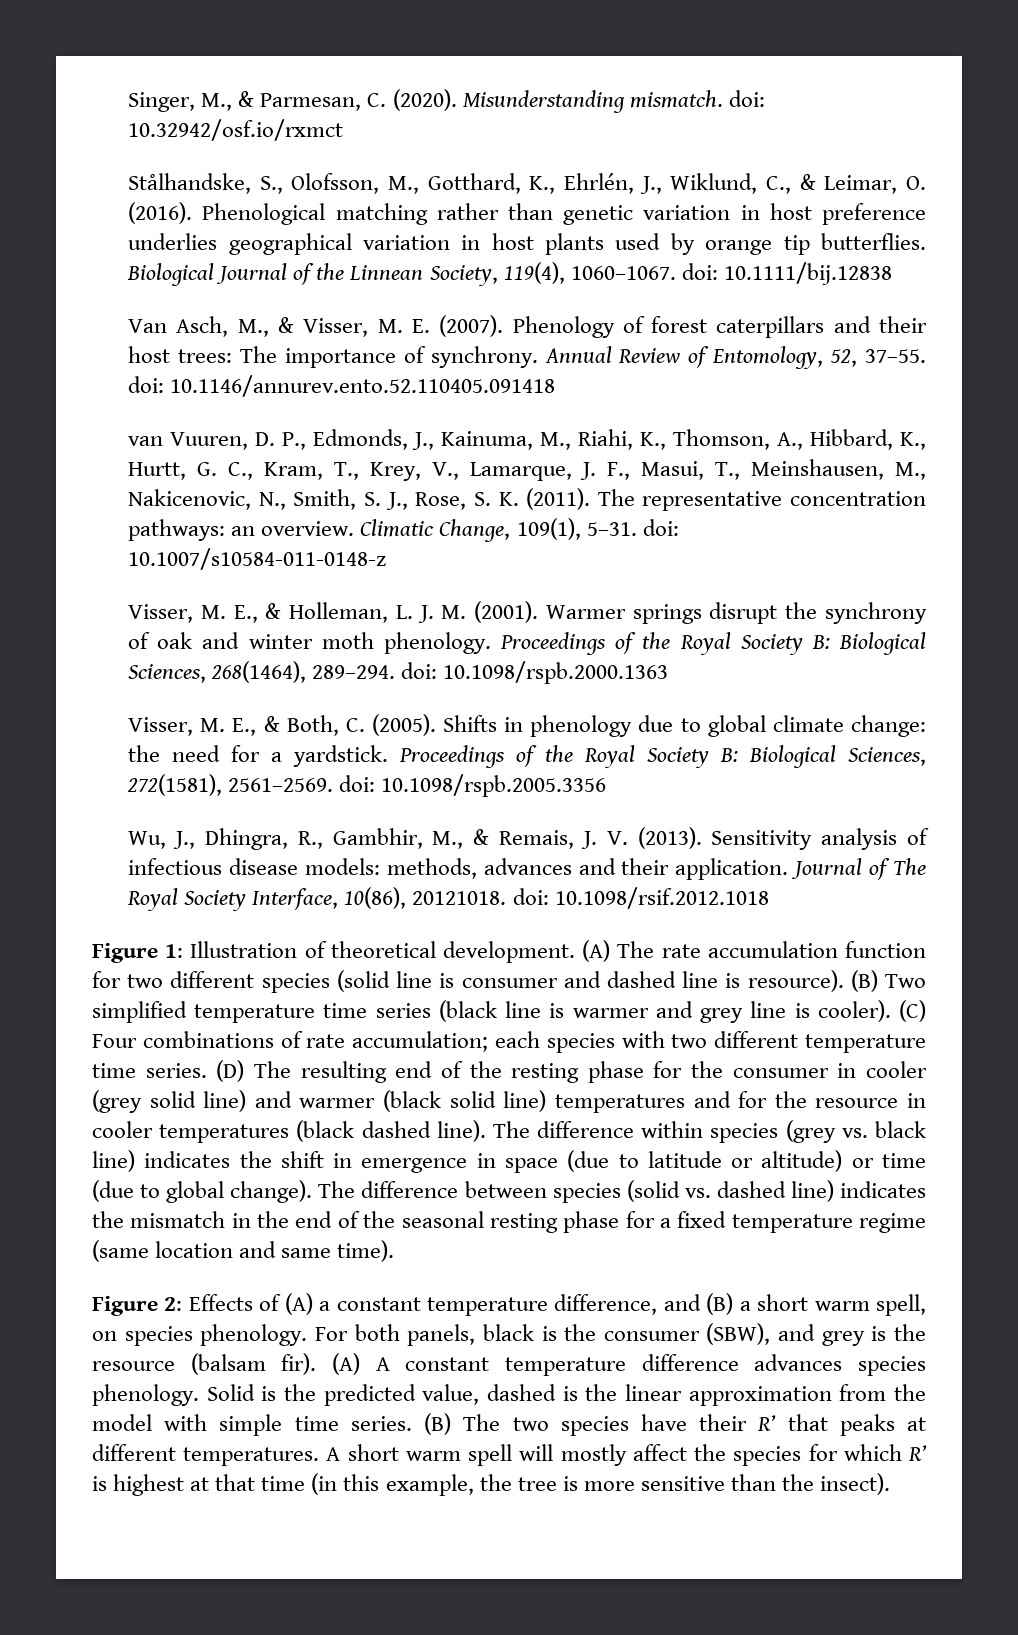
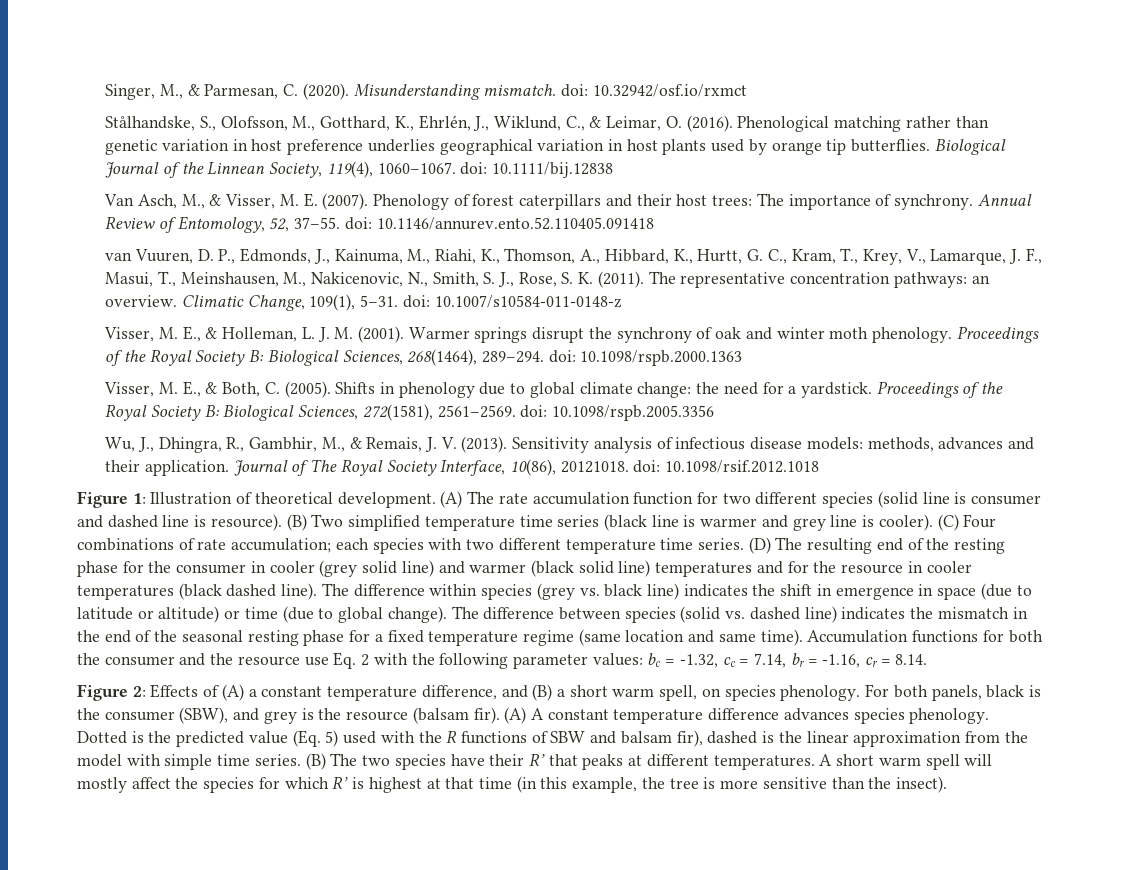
+ Accumulation functions for both the consumer and the resource use Eq. 2 with the following parameter values: bc = -1.32, cc = 7.14, br = -1.16, cr = 8.14.
- Solid is the predicted value, dashed is the linear approximation from the model with simple time series.
+ Dotted is the predicted value (Eq. 5) used with the R functions of SBW and balsam fir), dashed is the linear approximation from the model with simple time series.

